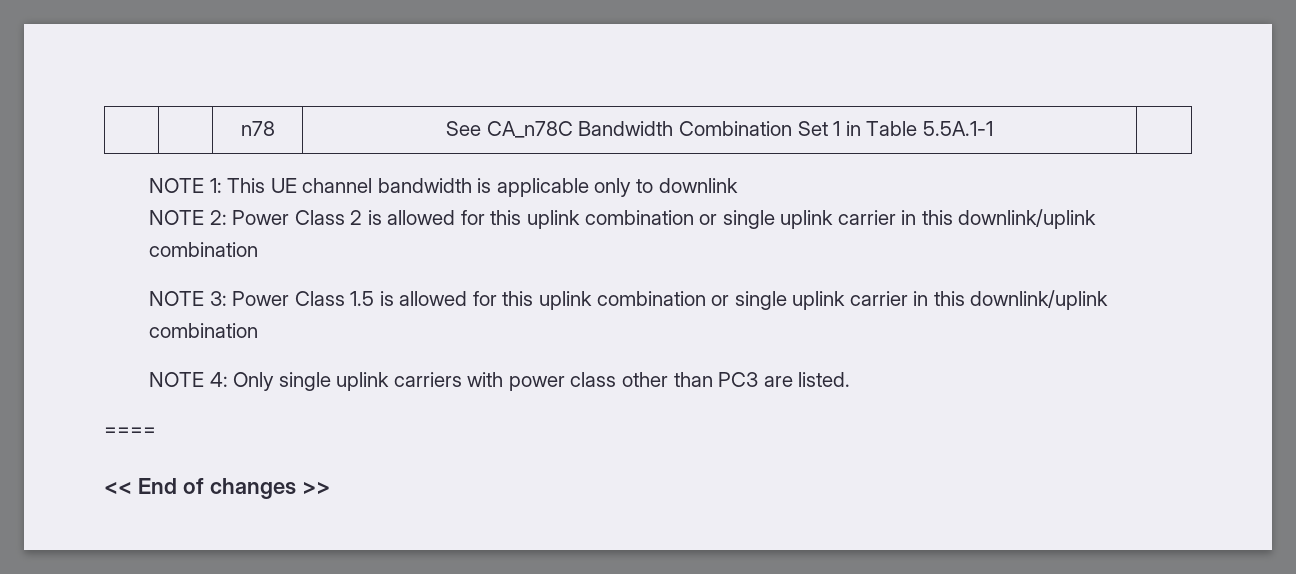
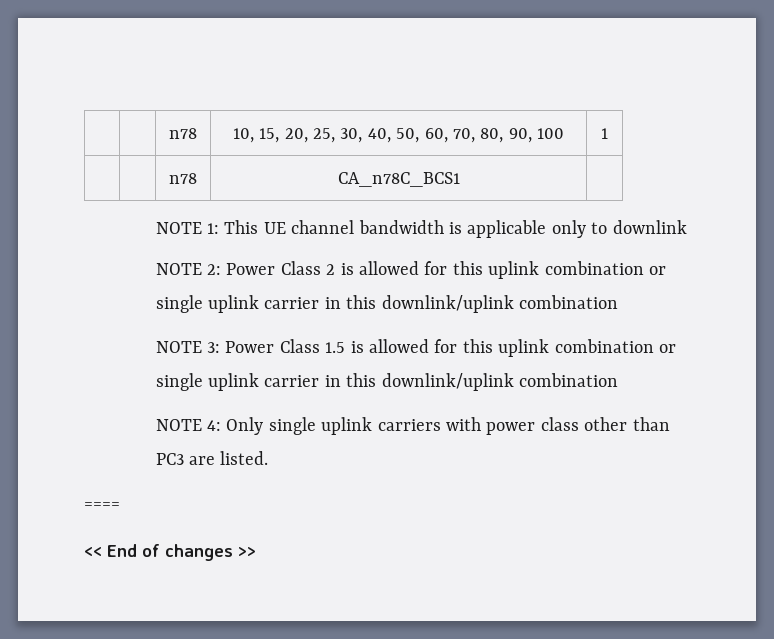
- | | n78 | See CA_n78C Bandwidth Combination Set 1 in Table 5.5A.1-1 |
+ | | n78 | 10, 15, 20, 25, 30, 40, 50, 60, 70, 80, 90, 100 | 1
+ | | n78 | CA_n78C_BCS1 |

